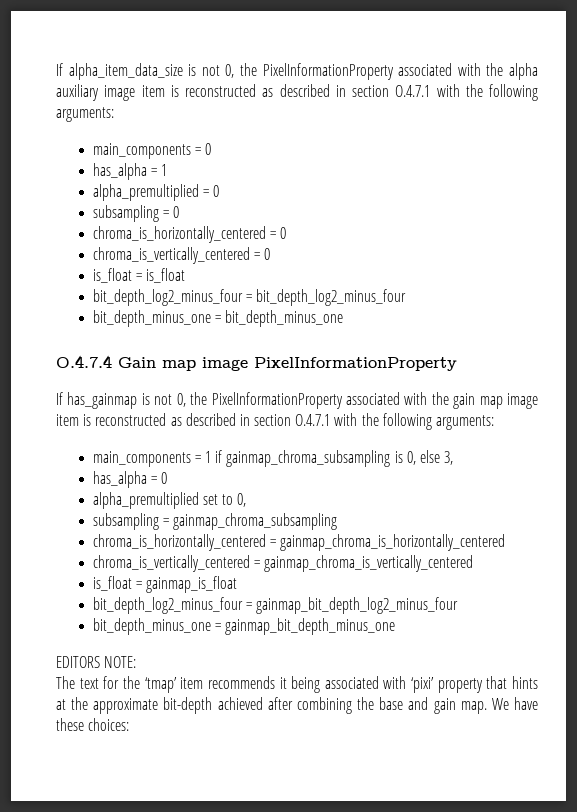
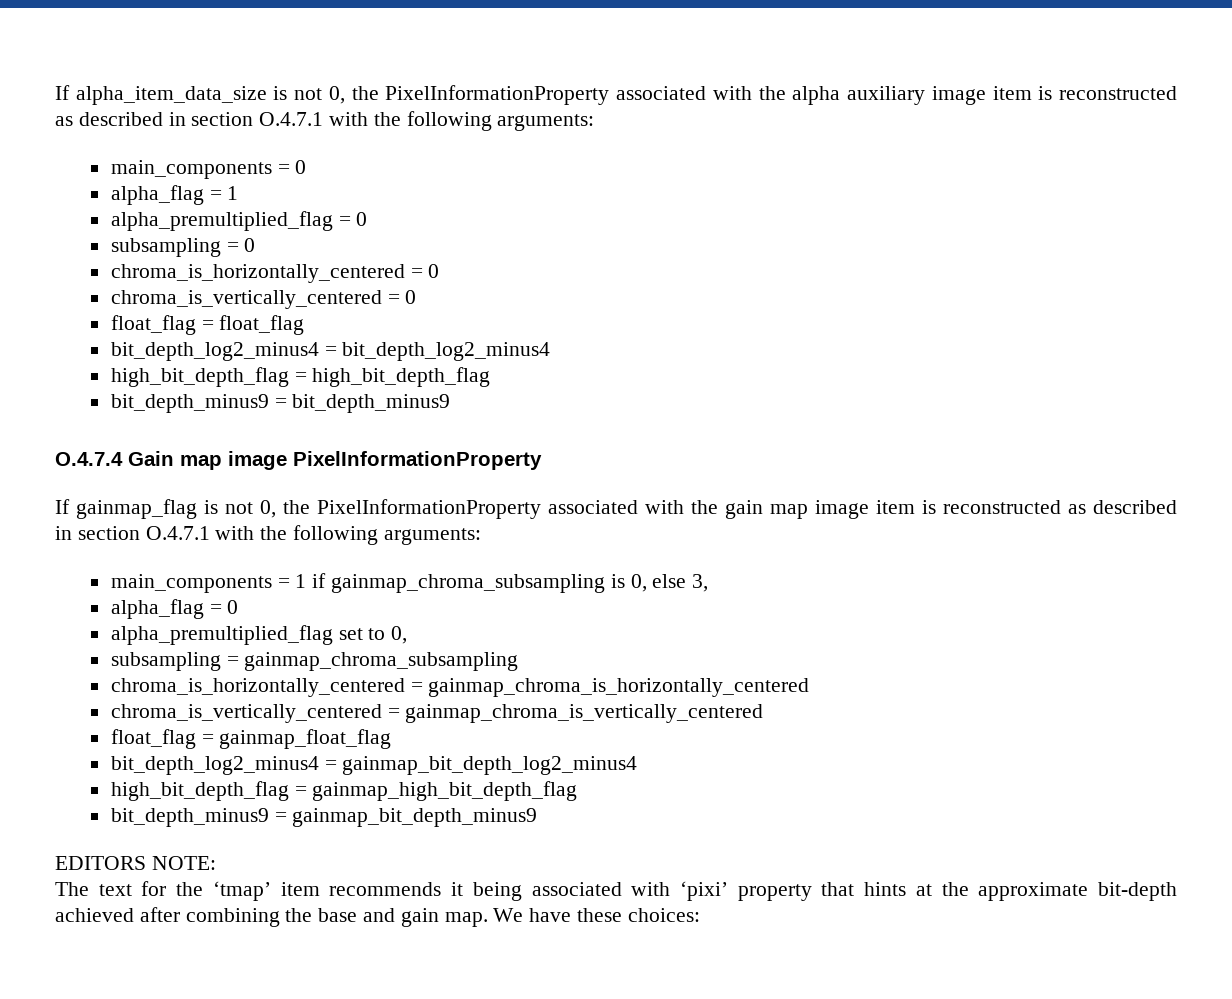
- has_alpha = 1
+ alpha_flag = 1
- alpha_premultiplied = 0
+ alpha_premultiplied_flag = 0
- is_float = is_float
- bit_depth_log2_minus_four = bit_depth_log2_minus_four
- bit_depth_minus_one = bit_depth_minus_one
+ float_flag = float_flag
+ bit_depth_log2_minus4 = bit_depth_log2_minus4
+ high_bit_depth_flag = high_bit_depth_flag
+ bit_depth_minus9 = bit_depth_minus9
- If has_gainmap is not 0, the PixelInformationProperty associated with the gain map image item is reconstructed as described in section O.4.7.1 with the following arguments:
+ If gainmap_flag is not 0, the PixelInformationProperty associated with the gain map image item is reconstructed as described in section O.4.7.1 with the following arguments:
- has_alpha = 0
- alpha_premultiplied set to 0,
+ alpha_flag = 0
+ alpha_premultiplied_flag set to 0,
- is_float = gainmap_is_float
- bit_depth_log2_minus_four = gainmap_bit_depth_log2_minus_four
- bit_depth_minus_one = gainmap_bit_depth_minus_one
+ float_flag = gainmap_float_flag
+ bit_depth_log2_minus4 = gainmap_bit_depth_log2_minus4
+ high_bit_depth_flag = gainmap_high_bit_depth_flag
+ bit_depth_minus9 = gainmap_bit_depth_minus9

